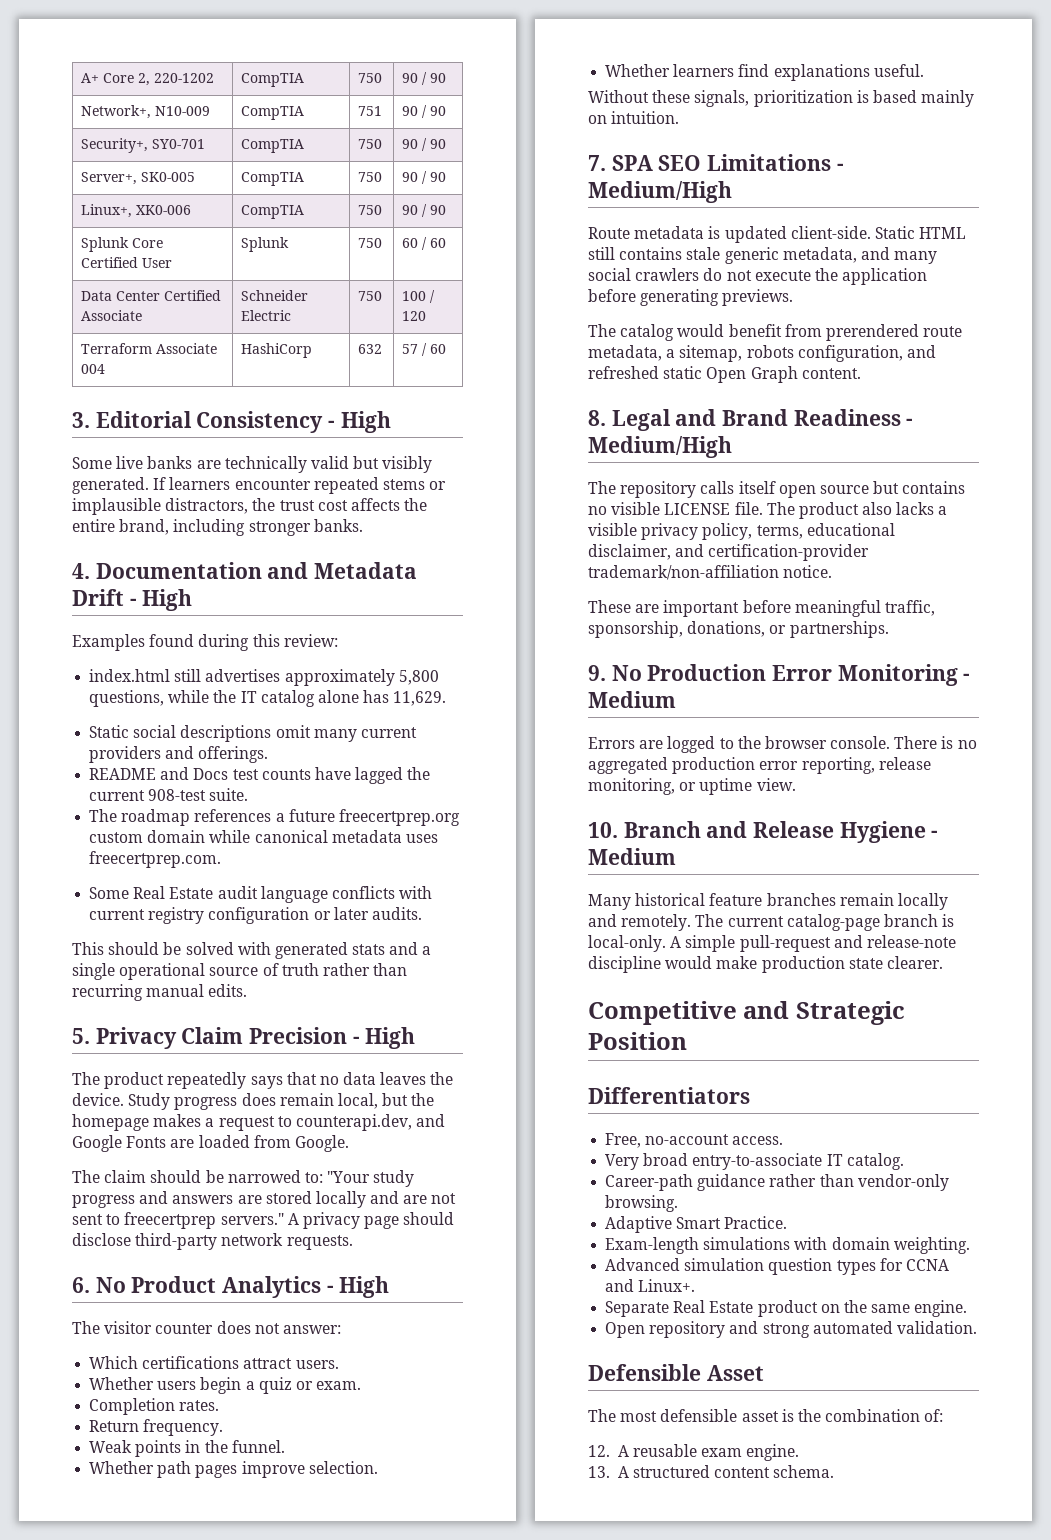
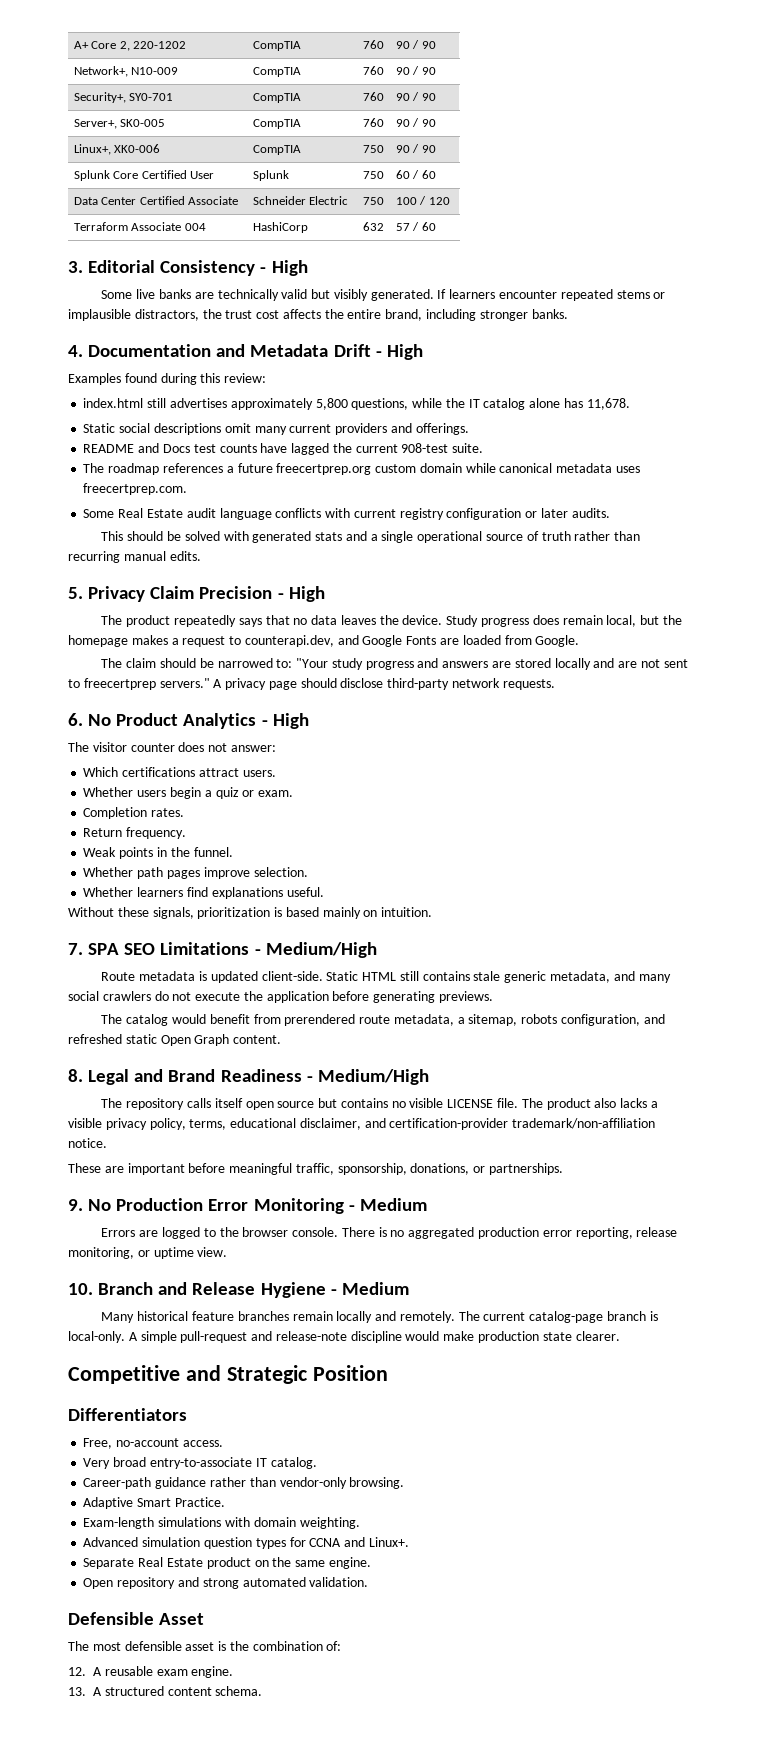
- A+ Core 2, 220-1202 | CompTIA | 750 | 90 / 90
+ A+ Core 2, 220-1202 | CompTIA | 760 | 90 / 90
- Network+, N10-009 | CompTIA | 751 | 90 / 90
+ Network+, N10-009 | CompTIA | 760 | 90 / 90
- Security+, SY0-701 | CompTIA | 750 | 90 / 90
+ Security+, SY0-701 | CompTIA | 760 | 90 / 90
- Server+, SK0-005 | CompTIA | 750 | 90 / 90
+ Server+, SK0-005 | CompTIA | 760 | 90 / 90
- index.html still advertises approximately 5,800 questions, while the IT catalog alone has 11,629.
+ index.html still advertises approximately 5,800 questions, while the IT catalog alone has 11,678.

